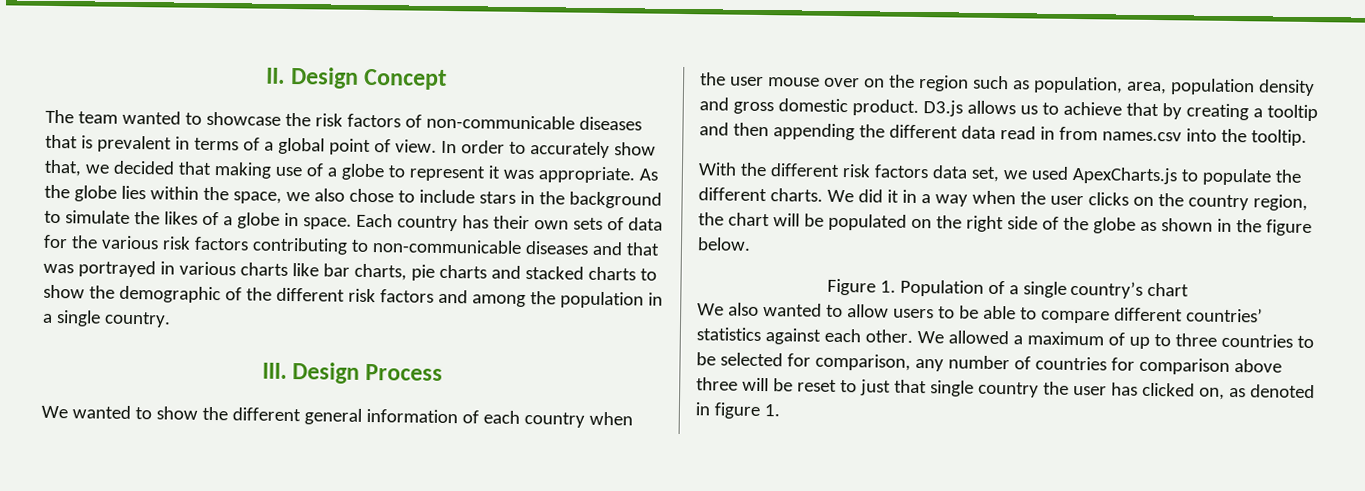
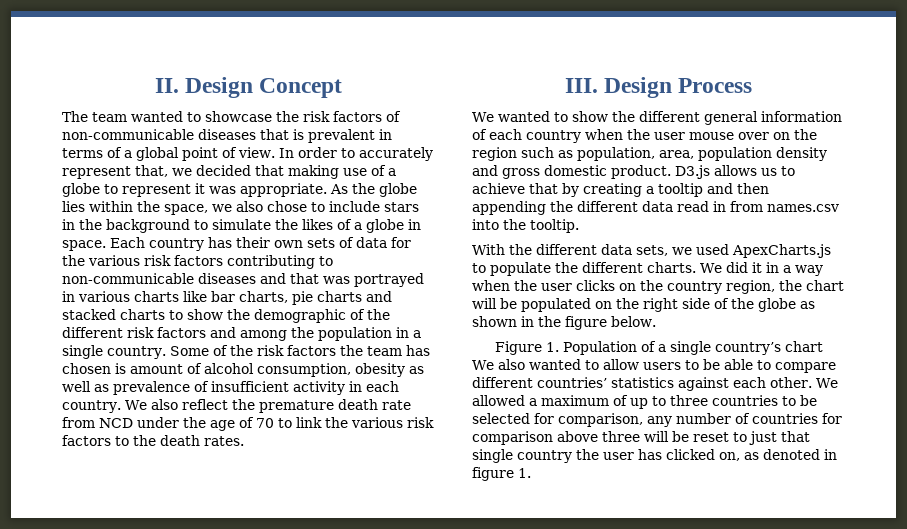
- In order to accurately show that, we decided that making use of a globe to represent it was appropriate.
+ In order to accurately represent that, we decided that making use of a globe to represent it was appropriate.
+ Some of the risk factors the team has chosen is amount of alcohol consumption, obesity as well as prevalence of insufficient activity in each country. We also reflect the premature death rate from NCD under the age of 70 to link the various risk factors to the death rates.
- With the different risk factors data set, we used ApexCharts.js to populate the different charts.
+ With the different data sets, we used ApexCharts.js to populate the different charts.

